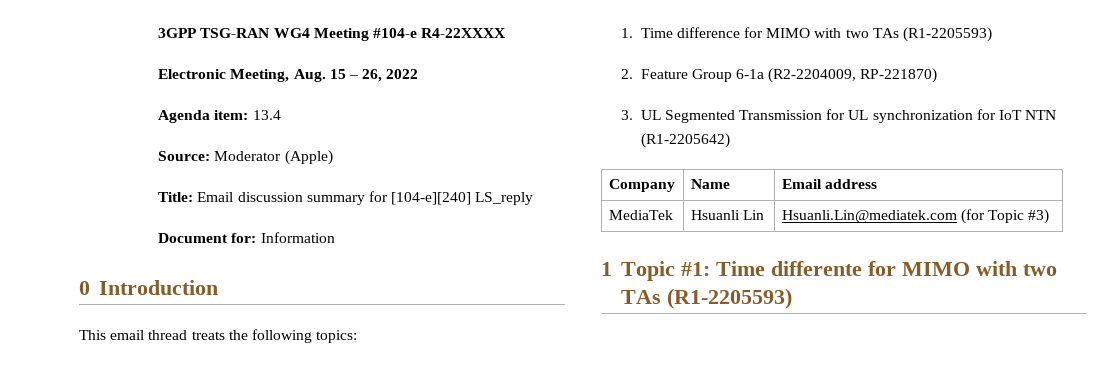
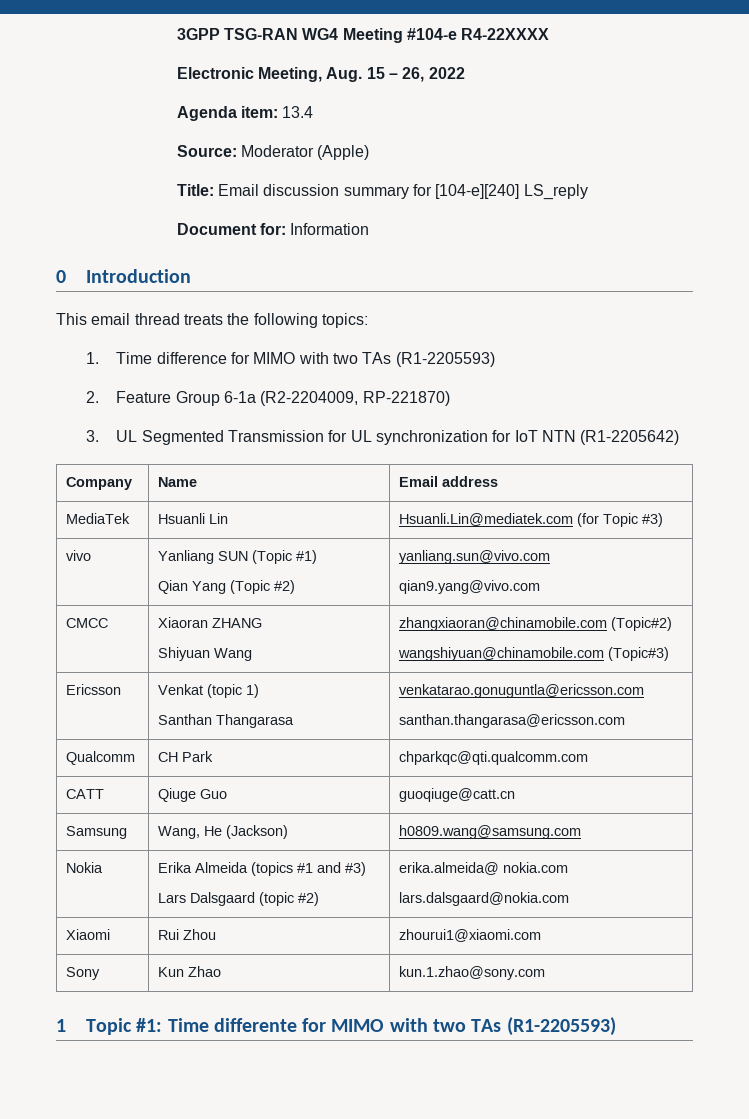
+ vivo | Yanliang SUN (Topic #1)
+ Qian Yang (Topic #2) | yanliang.sun@vivo.com
+ qian9.yang@vivo.com
+ CMCC | Xiaoran ZHANG
+ Shiyuan Wang | zhangxiaoran@chinamobile.com (Topic#2)
+ wangshiyuan@chinamobile.com (Topic#3)
+ Ericsson | Venkat (topic 1)
+ Santhan Thangarasa | venkatarao.gonuguntla@ericsson.com
+ santhan.thangarasa@ericsson.com
+ Qualcomm | CH Park | chparkqc@qti.qualcomm.com
+ CATT | Qiuge Guo | guoqiuge@catt.cn
+ Samsung | Wang, He (Jackson) | h0809.wang@samsung.com
+ Nokia | Erika Almeida (topics #1 and #3)
+ Lars Dalsgaard (topic #2) | erika.almeida@ nokia.com
+ lars.dalsgaard@nokia.com
+ Xiaomi | Rui Zhou | zhourui1@xiaomi.com
+ Sony | Kun Zhao | kun.1.zhao@sony.com

